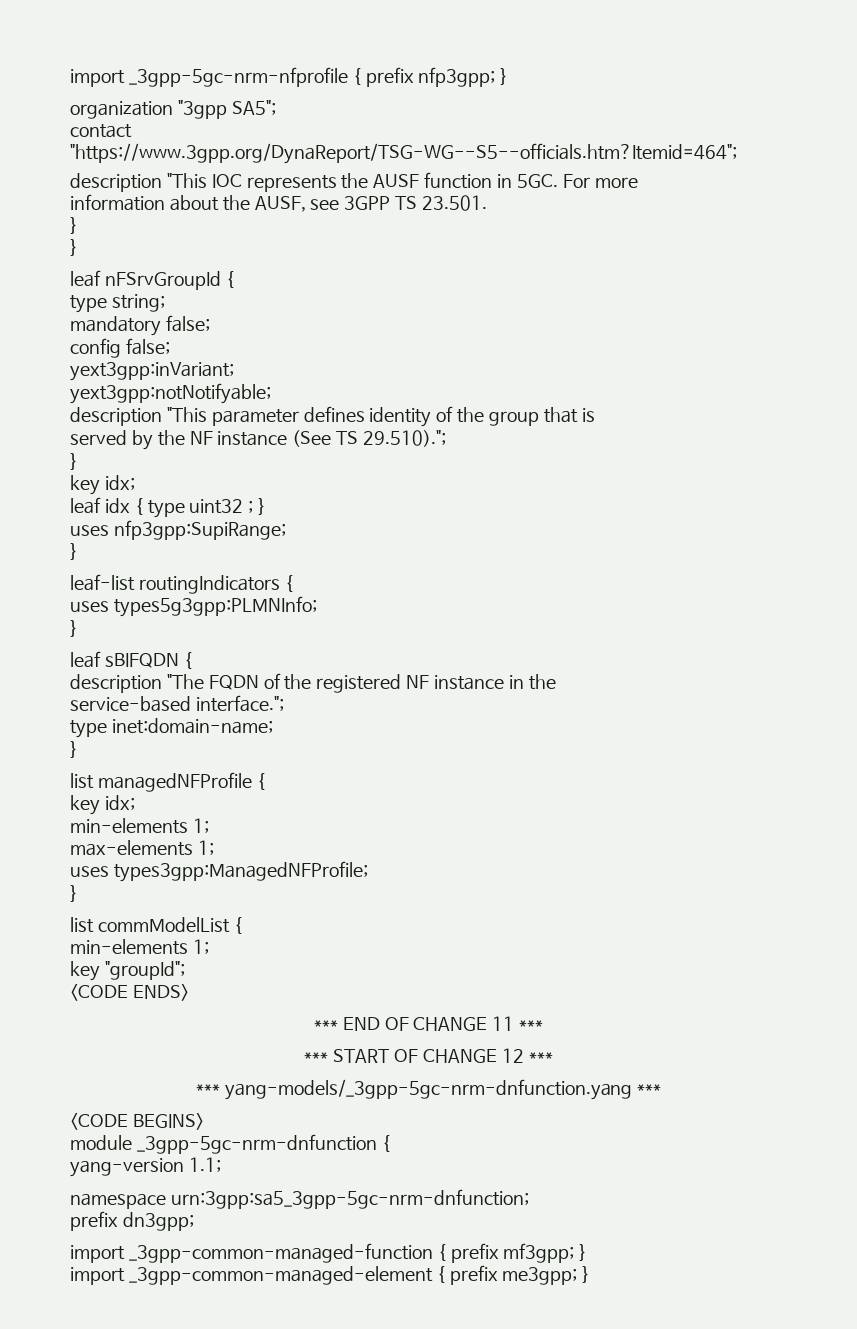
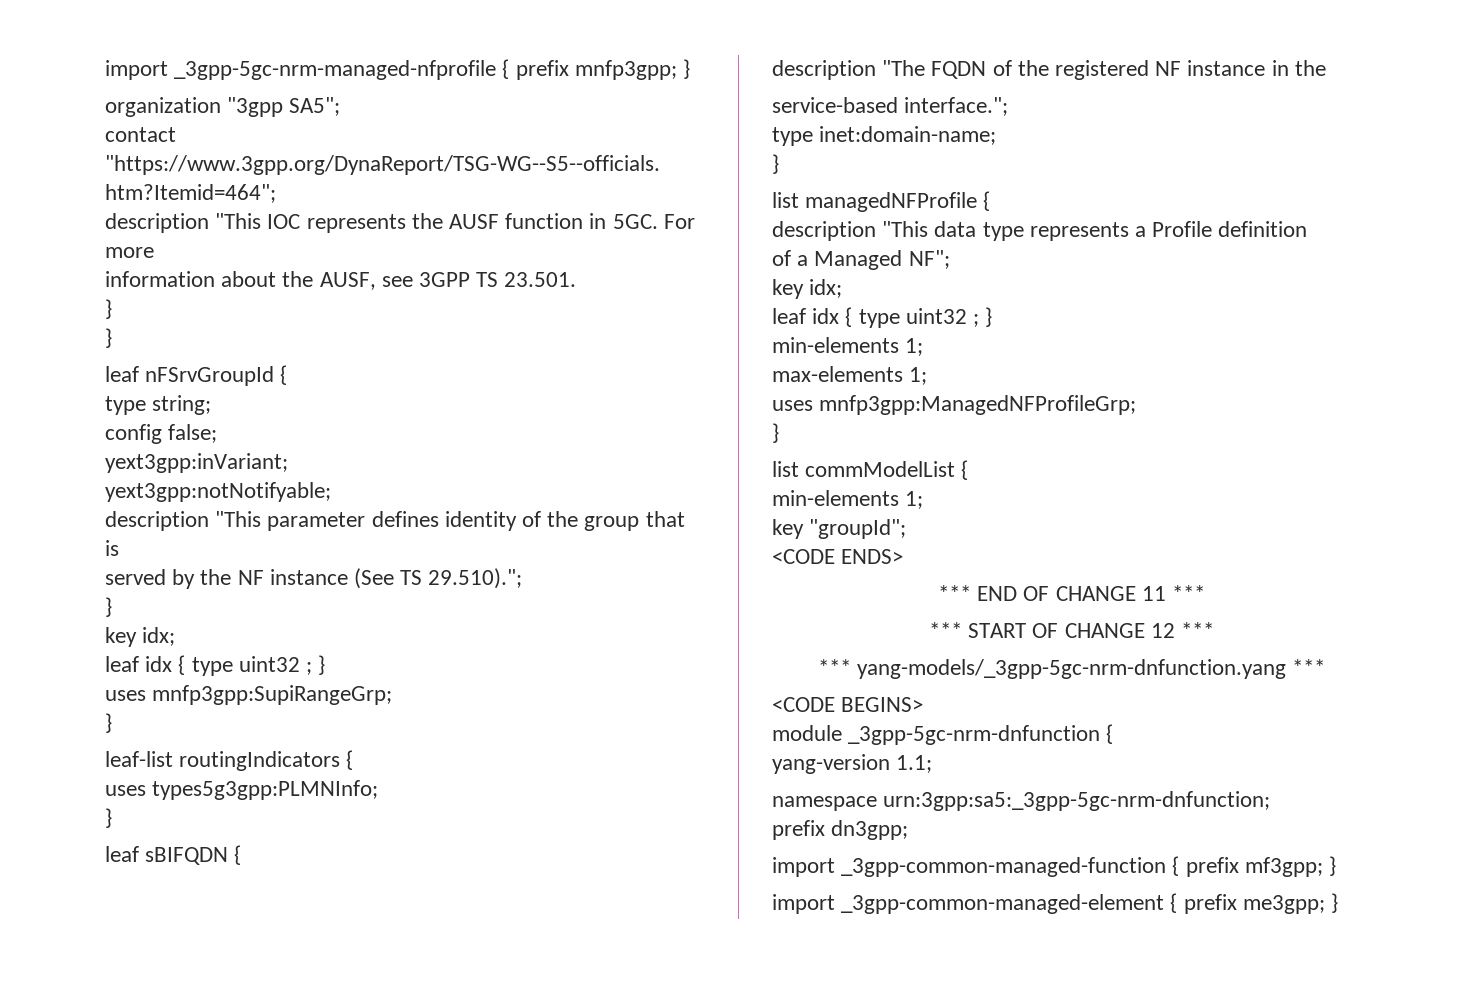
- import _3gpp-5gc-nrm-nfprofile { prefix nfp3gpp; }
+ import _3gpp-5gc-nrm-managed-nfprofile { prefix mnfp3gpp; }
- mandatory false;
- uses nfp3gpp:SupiRange;
+ uses mnfp3gpp:SupiRangeGrp;
  list managedNFProfile {
+ description "This data type represents a Profile definition
+ of a Managed NF";
  key idx;
+ leaf idx { type uint32 ; }
- uses types3gpp:ManagedNFProfile;
+ uses mnfp3gpp:ManagedNFProfileGrp;
- namespace urn:3gpp:sa5_3gpp-5gc-nrm-dnfunction;
+ namespace urn:3gpp:sa5:_3gpp-5gc-nrm-dnfunction;

